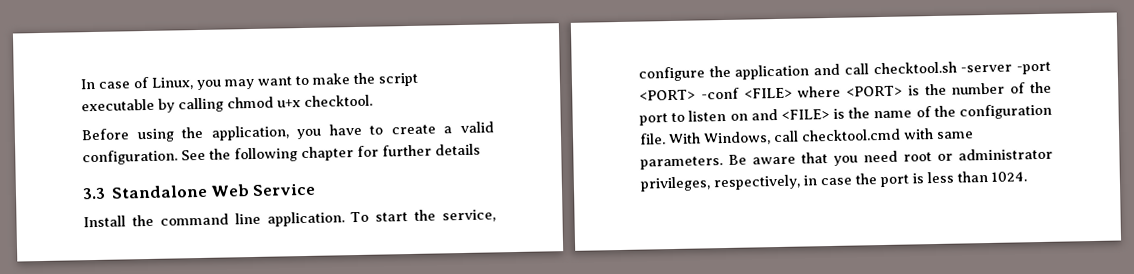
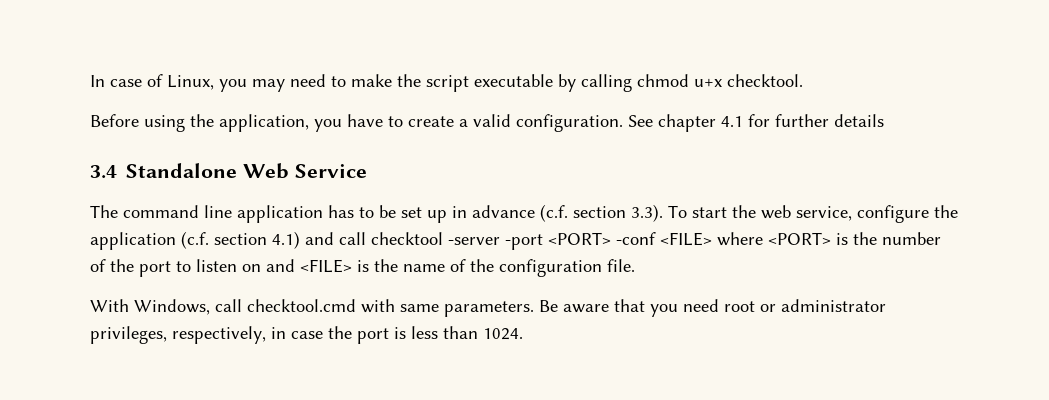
- In case of Linux, you may want to make the script executable by calling chmod u+x checktool.
+ In case of Linux, you may need to make the script executable by calling chmod u+x checktool.
- See the following chapter for further details
+ See chapter 4.1 for further details
- 3.3 Standalone Web Service
+ 3.4 Standalone Web Service
- Install the command line application. To start the service, configure the application and call checktool.sh -server -port <PORT> -conf <FILE> where <PORT> is the number of the port to listen on and <FILE> is the name of the configuration file. With Windows, call checktool.cmd with same parameters.
+ The command line application has to be set up in advance (c.f. section 3.3). To start the web service, configure the application (c.f. section 4.1) and call checktool -server -port <PORT> -conf <FILE> where <PORT> is the number of the port to listen on and <FILE> is the name of the configuration file.
+ With Windows, call checktool.cmd with same parameters.

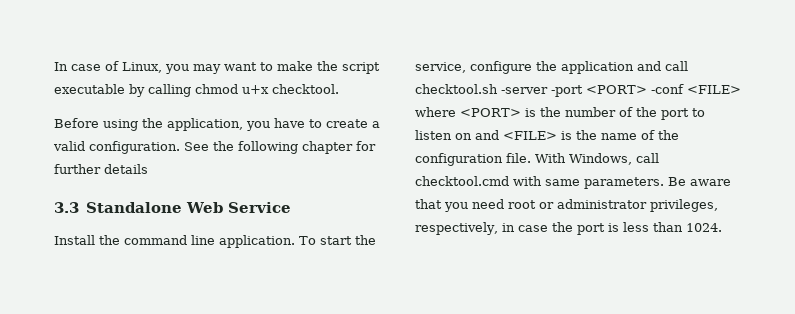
- In case of Linux, you may need to make the script executable by calling chmod u+x checktool.
+ In case of Linux, you may want to make the script executable by calling chmod u+x checktool.
- See chapter 4.1 for further details
+ See the following chapter for further details
- 3.4 Standalone Web Service
+ 3.3 Standalone Web Service
- The command line application has to be set up in advance (c.f. section 3.3). To start the web service, configure the application (c.f. section 4.1) and call checktool -server -port <PORT> -conf <FILE> where <PORT> is the number of the port to listen on and <FILE> is the name of the configuration file.
- With Windows, call checktool.cmd with same parameters.
+ Install the command line application. To start the service, configure the application and call checktool.sh -server -port <PORT> -conf <FILE> where <PORT> is the number of the port to listen on and <FILE> is the name of the configuration file. With Windows, call checktool.cmd with same parameters.

